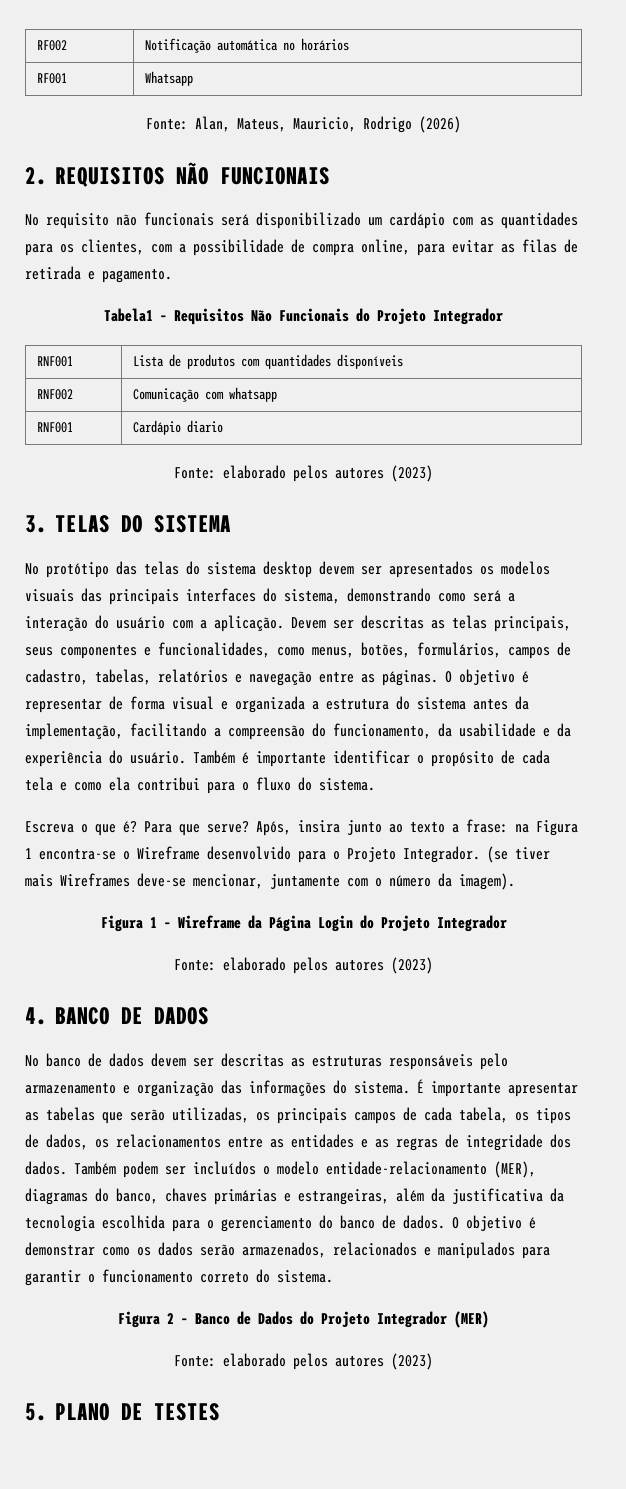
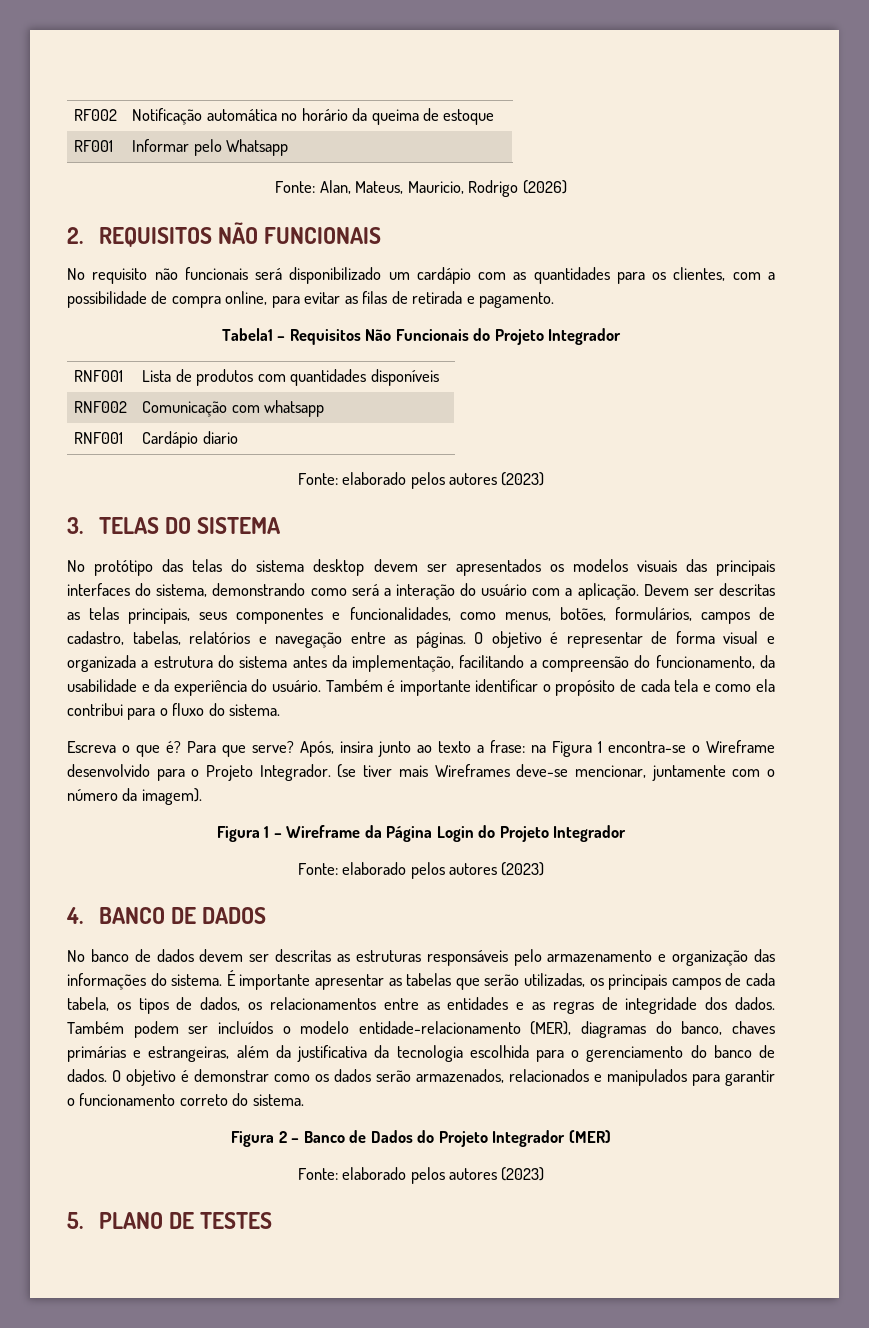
- RF002 | Notificação automática no horários
+ RF002 | Notificação automática no horário da queima de estoque
- RF001 | Whatsapp
+ RF001 | Informar pelo Whatsapp

